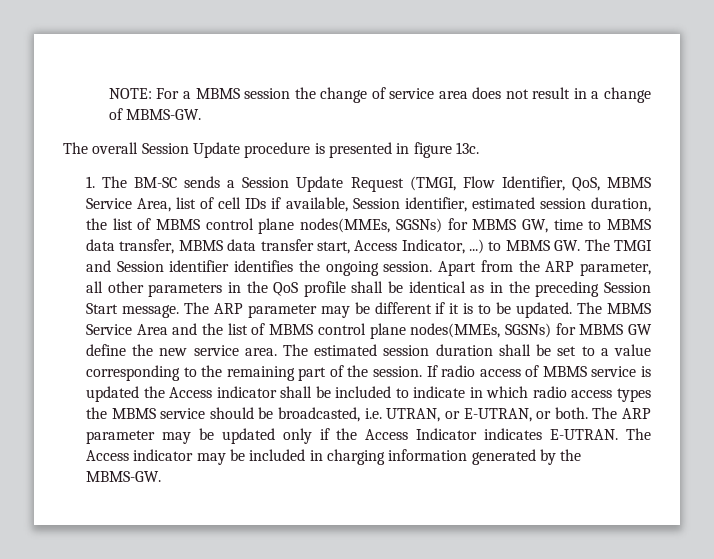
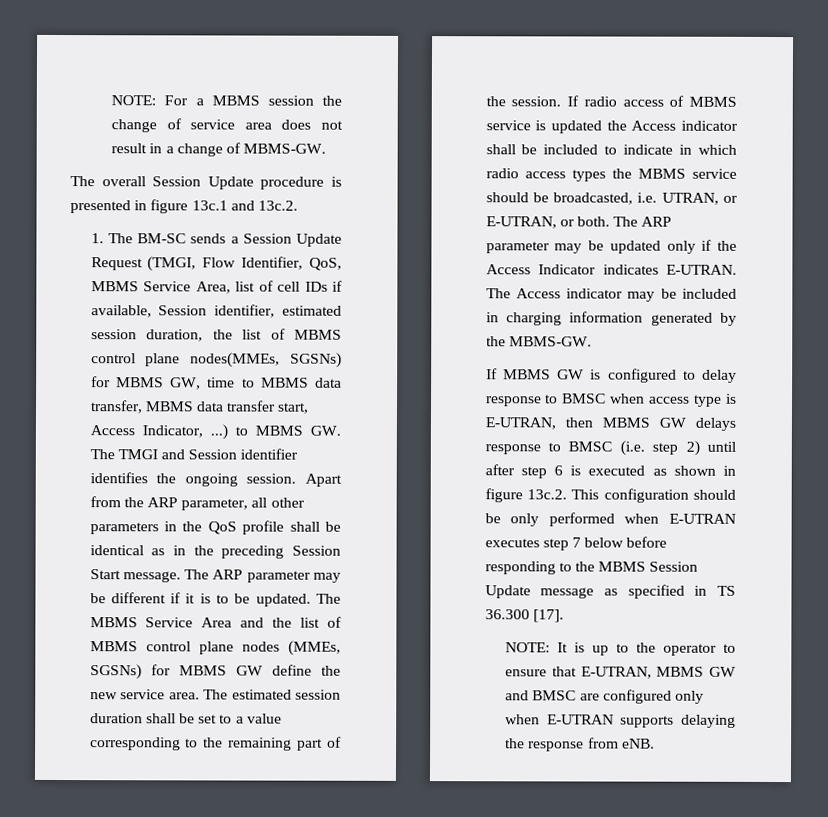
- The overall Session Update procedure is presented in figure 13c.
+ The overall Session Update procedure is presented in figure 13c.1 and 13c.2.
- The MBMS Service Area and the list of MBMS control plane nodes(MMEs, SGSNs) for MBMS GW define the new service area.
+ The MBMS Service Area and the list of MBMS control plane nodes (MMEs, SGSNs) for MBMS GW define the new service area.
+ If MBMS GW is configured to delay response to BMSC when access type is E-UTRAN, then MBMS GW delays response to BMSC (i.e. step 2) until after step 6 is executed as shown in figure 13c.2. This configuration should be only performed when E-UTRAN executes step 7 below before responding to the MBMS Session Update message as specified in TS 36.300 [17].
+ NOTE: It is up to the operator to ensure that E-UTRAN, MBMS GW and BMSC are configured only when E-UTRAN supports delaying the response from eNB.

